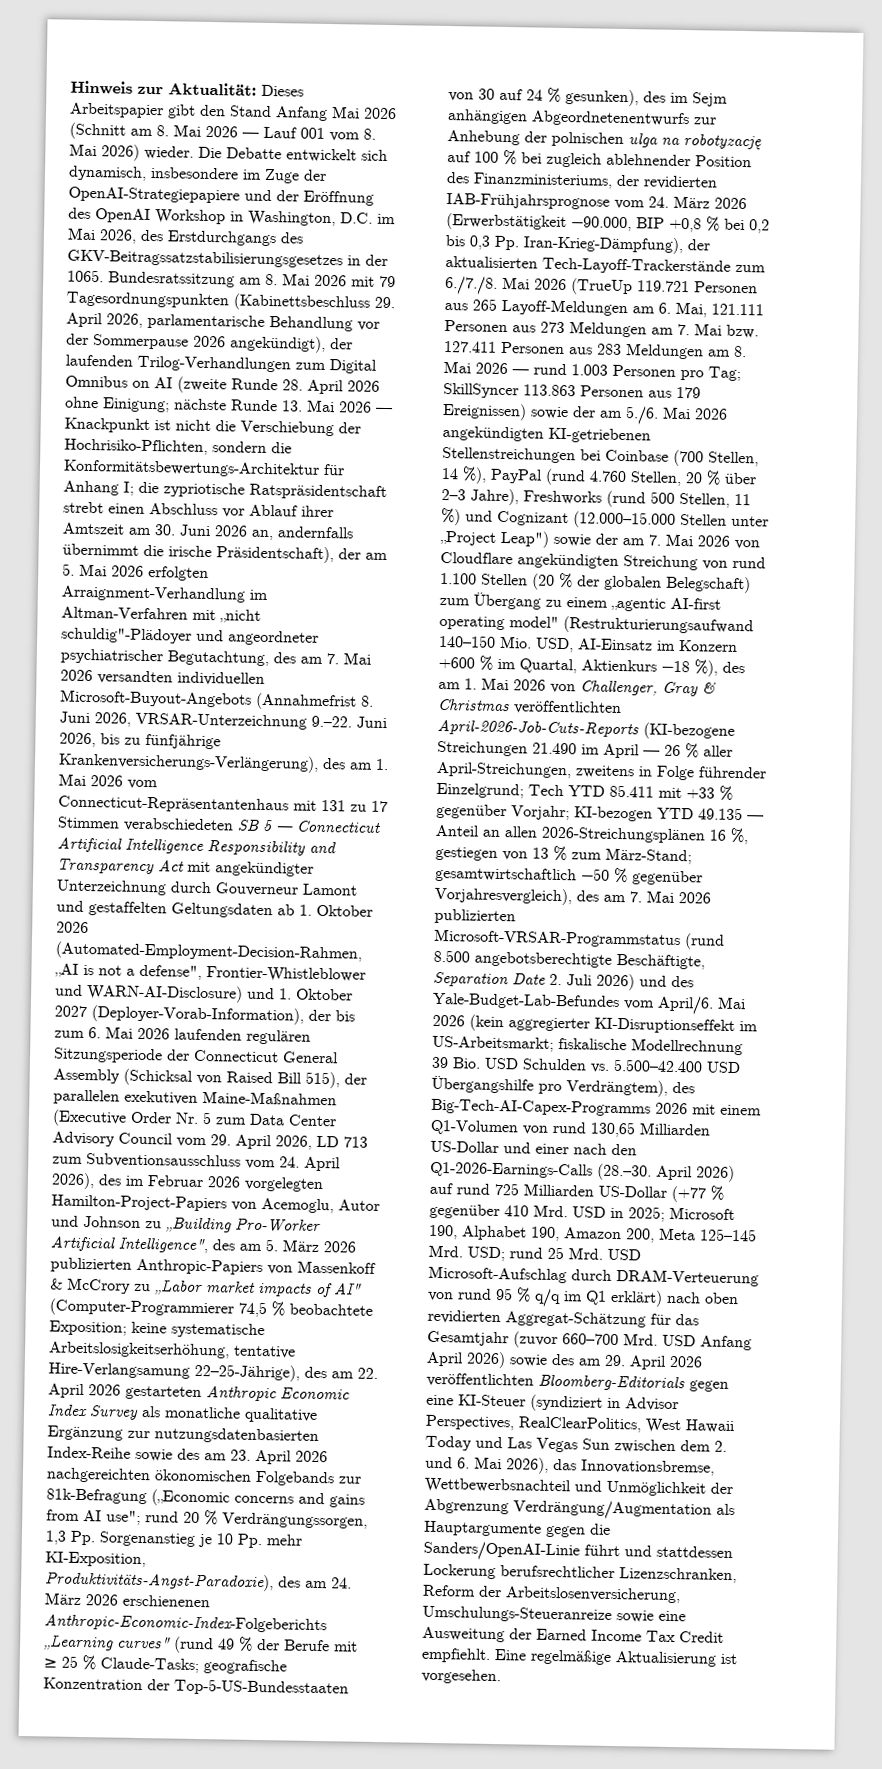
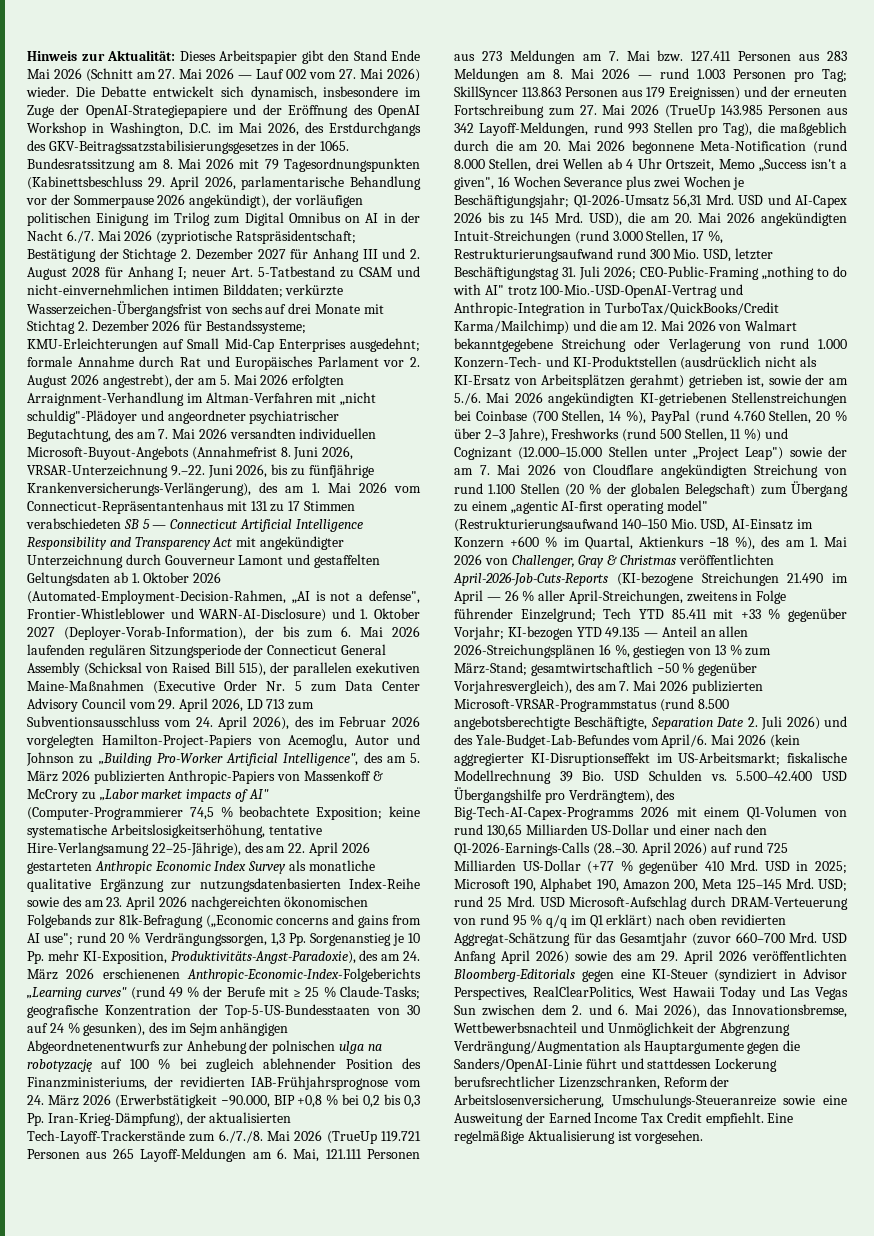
- Hinweis zur Aktualität: Dieses Arbeitspapier gibt den Stand Anfang Mai 2026 (Schnitt am 8. Mai 2026 — Lauf 001 vom 8. Mai 2026) wieder.
+ Hinweis zur Aktualität: Dieses Arbeitspapier gibt den Stand Ende Mai 2026 (Schnitt am 27. Mai 2026 — Lauf 002 vom 27. Mai 2026) wieder.
- Bundesratssitzung am 8. Mai 2026 mit 79 Tagesordnungspunkten (Kabinettsbeschluss 29. April 2026, parlamentarische Behandlung vor der Sommerpause 2026 angekündigt), der laufenden Trilog-Verhandlungen zum Digital Omnibus on AI (zweite Runde 28. April 2026 ohne Einigung; nächste Runde 13. Mai 2026 — Knackpunkt ist nicht die Verschiebung der Hochrisiko-Pflichten, sondern die Konformitätsbewertungs-Architektur für Anhang I; die zypriotische Ratspräsidentschaft strebt einen Abschluss vor Ablauf ihrer Amtszeit am 30. Juni 2026 an, andernfalls übernimmt die irische Präsidentschaft), der am 5. Mai 2026 erfolgten Arraignment-Verhandlung im Altman-Verfahren mit „nicht schuldig"-Plädoyer und angeordneter psychiatrischer Begutachtung, des am 7. Mai 2026 versandten individuellen Microsoft-Buyout-Angebots (Annahmefrist 8. Juni 2026, VRSAR-Unterzeichnung 9.–22. Juni 2026, bis zu fünfjährige Krankenversicherungs-Verlängerung), des am 1. Mai 2026 vom Connecticut-Repräsentantenhaus mit 131 zu 17 Stimmen verabschiedeten SB 5 — Connecticut Artificial Intelligence Responsibility and Transparency Act mit angekündigter Unterzeichnung durch Gouverneur Lamont und gestaffelten Geltungsdaten ab 1. Oktober 2026 (Automated-Employment-Decision-Rahmen, „AI is not a defense", Frontier-Whistleblower und WARN-AI-Disclosure) und 1. Oktober 2027 (Deployer-Vorab-Information), der bis zum 6. Mai 2026 laufenden regulären Sitzungsperiode der Connecticut General Assembly (Schicksal von Raised Bill 515), der parallelen exekutiven Maine-Maßnahmen (Executive Order Nr. 5 zum Data Center Advisory Council vom 29. April 2026, LD 713 zum Subventionsausschluss vom 24. April 2026), des im Februar 2026 vorgelegten Hamilton-Project-Papiers von Acemoglu, Autor und Johnson zu „Building Pro-Worker Artificial Intelligence", des am 5. März 2026 publizierten Anthropic-Papiers von Massenkoff & McCrory zu „Labor market impacts of AI" (Computer-Programmierer 74,5 % beobachtete Exposition;
+ Bundesratssitzung am 8. Mai 2026 mit 79 Tagesordnungspunkten (Kabinettsbeschluss 29. April 2026, parlamentarische Behandlung vor der Sommerpause 2026 angekündigt), der vorläufigen politischen Einigung im Trilog zum Digital Omnibus on AI in der Nacht 6./7. Mai 2026 (zypriotische Ratspräsidentschaft; Bestätigung der Stichtage 2. Dezember 2027 für Anhang III und 2. August 2028 für Anhang I; neuer Art. 5-Tatbestand zu CSAM und nicht-einvernehmlichen intimen Bilddaten; verkürzte Wasserzeichen-Übergangsfrist von sechs auf drei Monate mit Stichtag 2. Dezember 2026 für Bestandssysteme; KMU-Erleichterungen auf Small Mid-Cap Enterprises ausgedehnt; formale Annahme durch Rat und Europäisches Parlament vor 2. August 2026 angestrebt), der am 5. Mai 2026 erfolgten Arraignment-Verhandlung im Altman-Verfahren mit „nicht schuldig"-Plädoyer und angeordneter psychiatrischer Begutachtung, des am 7. Mai 2026 versandten individuellen Microsoft-Buyout-Angebots (Annahmefrist 8. Juni 2026, VRSAR-Unterzeichnung 9.–22. Juni 2026, bis zu fünfjährige Krankenversicherungs-Verlängerung), des am 1. Mai 2026 vom Connecticut-Repräsentantenhaus mit 131 zu 17 Stimmen verabschiedeten SB 5 — Connecticut Artificial Intelligence Responsibility and Transparency Act mit angekündigter Unterzeichnung durch Gouverneur Lamont und gestaffelten Geltungsdaten ab 1. Oktober 2026 (Automated-Employment-Decision-Rahmen, „AI is not a defense", Frontier-Whistleblower und WARN-AI-Disclosure) und 1. Oktober 2027 (Deployer-Vorab-Information), der bis zum 6. Mai 2026 laufenden regulären Sitzungsperiode der Connecticut General Assembly (Schicksal von Raised Bill 515), der parallelen exekutiven Maine-Maßnahmen (Executive Order Nr. 5 zum Data Center Advisory Council vom 29. April 2026, LD 713 zum Subventionsausschluss vom 24. April 2026), des im Februar 2026 vorgelegten Hamilton-Project-Papiers von Acemoglu, Autor und Johnson zu „Building Pro-Worker Artificial Intelligence", des am 5. März 2026 publizierten Anthropic-Papiers von Massenkoff & McCrory zu „Labor market impacts of AI" (Computer-Programmierer 74,5 % beobachtete Exposition;
- SkillSyncer 113.863 Personen aus 179 Ereignissen) sowie der am 5./6. Mai 2026 angekündigten KI-getriebenen Stellenstreichungen bei Coinbase (700 Stellen, 14 %), PayPal (rund 4.760 Stellen, 20 % über 2–3 Jahre), Freshworks (rund 500 Stellen, 11 %) und Cognizant (12.000–15.000 Stellen unter „Project Leap") sowie der am 7. Mai 2026 von Cloudflare angekündigten Streichung von rund 1.100 Stellen (20 % der globalen Belegschaft) zum Übergang zu einem „agentic AI-first operating model" (Restrukturierungsaufwand 140–150 Mio. USD, AI-Einsatz im Konzern +600 % im Quartal, Aktienkurs −18 %), des am 1. Mai 2026 von Challenger, Gray & Christmas veröffentlichten April-2026-Job-Cuts-Reports (KI-bezogene Streichungen 21.490 im April — 26 % aller April-Streichungen, zweitens in Folge führender Einzelgrund;
+ SkillSyncer 113.863 Personen aus 179 Ereignissen) und der erneuten Fortschreibung zum 27. Mai 2026 (TrueUp 143.985 Personen aus 342 Layoff-Meldungen, rund 993 Stellen pro Tag), die maßgeblich durch die am 20. Mai 2026 begonnene Meta-Notification (rund 8.000 Stellen, drei Wellen ab 4 Uhr Ortszeit, Memo „Success isn't a given", 16 Wochen Severance plus zwei Wochen je Beschäftigungsjahr; Q1-2026-Umsatz 56,31 Mrd. USD und AI-Capex 2026 bis zu 145 Mrd. USD), die am 20. Mai 2026 angekündigten Intuit-Streichungen (rund 3.000 Stellen, 17 %, Restrukturierungsaufwand rund 300 Mio. USD, letzter Beschäftigungstag 31. Juli 2026; CEO-Public-Framing „nothing to do with AI" trotz 100-Mio.-USD-OpenAI-Vertrag und Anthropic-Integration in TurboTax/QuickBooks/Credit Karma/Mailchimp) und die am 12. Mai 2026 von Walmart bekanntgegebene Streichung oder Verlagerung von rund 1.000 Konzern-Tech- und KI-Produktstellen (ausdrücklich nicht als KI-Ersatz von Arbeitsplätzen gerahmt) getrieben ist, sowie der am 5./6. Mai 2026 angekündigten KI-getriebenen Stellenstreichungen bei Coinbase (700 Stellen, 14 %), PayPal (rund 4.760 Stellen, 20 % über 2–3 Jahre), Freshworks (rund 500 Stellen, 11 %) und Cognizant (12.000–15.000 Stellen unter „Project Leap") sowie der am 7. Mai 2026 von Cloudflare angekündigten Streichung von rund 1.100 Stellen (20 % der globalen Belegschaft) zum Übergang zu einem „agentic AI-first operating model" (Restrukturierungsaufwand 140–150 Mio. USD, AI-Einsatz im Konzern +600 % im Quartal, Aktienkurs −18 %), des am 1. Mai 2026 von Challenger, Gray & Christmas veröffentlichten April-2026-Job-Cuts-Reports (KI-bezogene Streichungen 21.490 im April — 26 % aller April-Streichungen, zweitens in Folge führender Einzelgrund;

